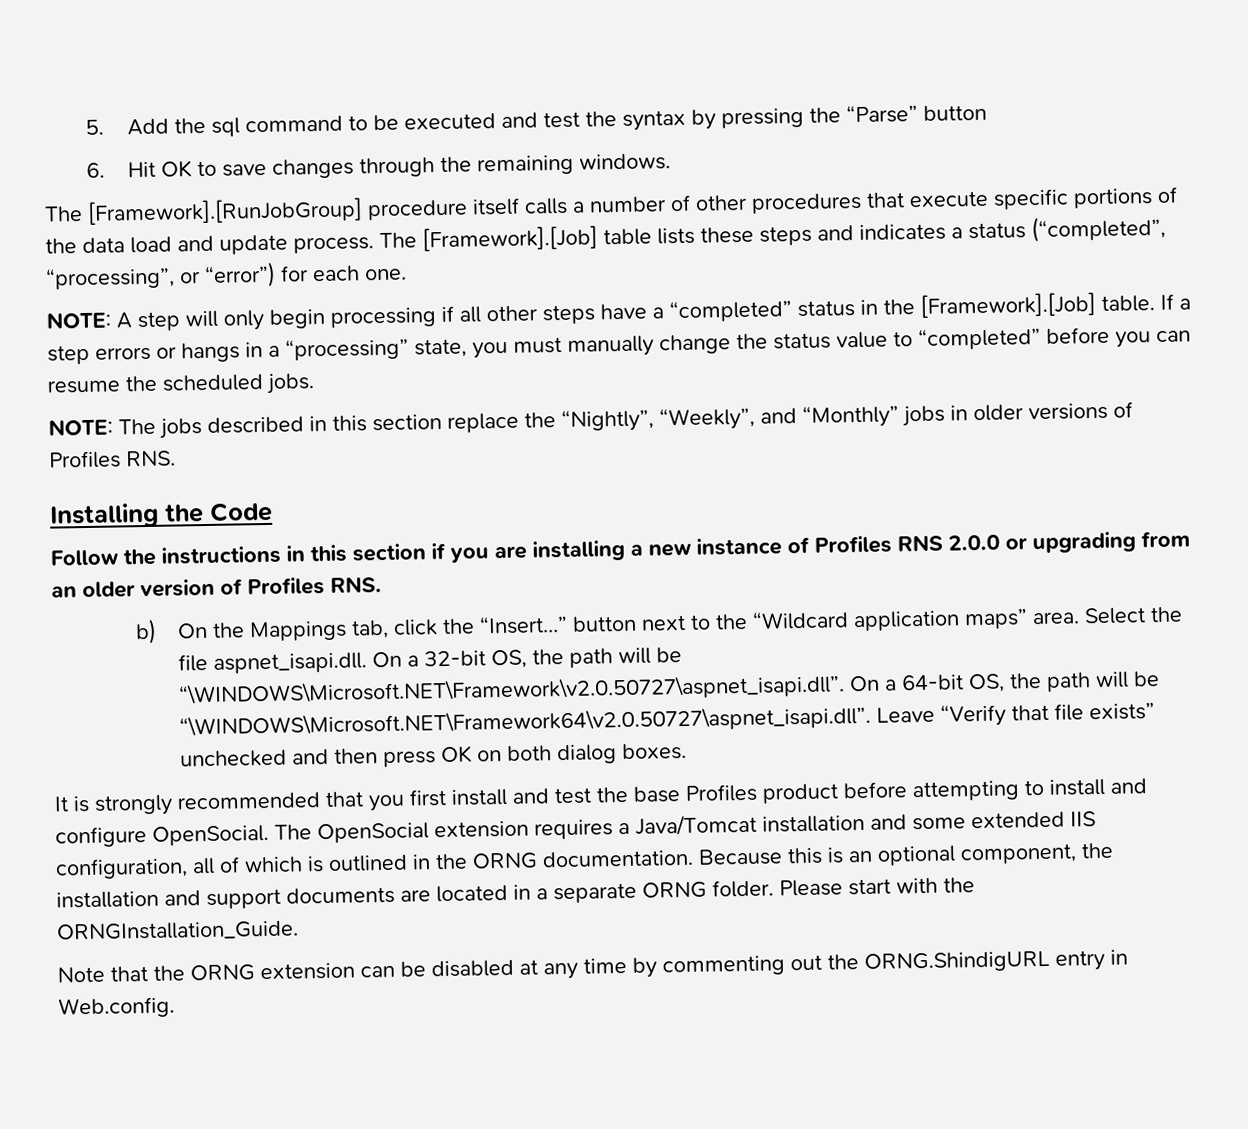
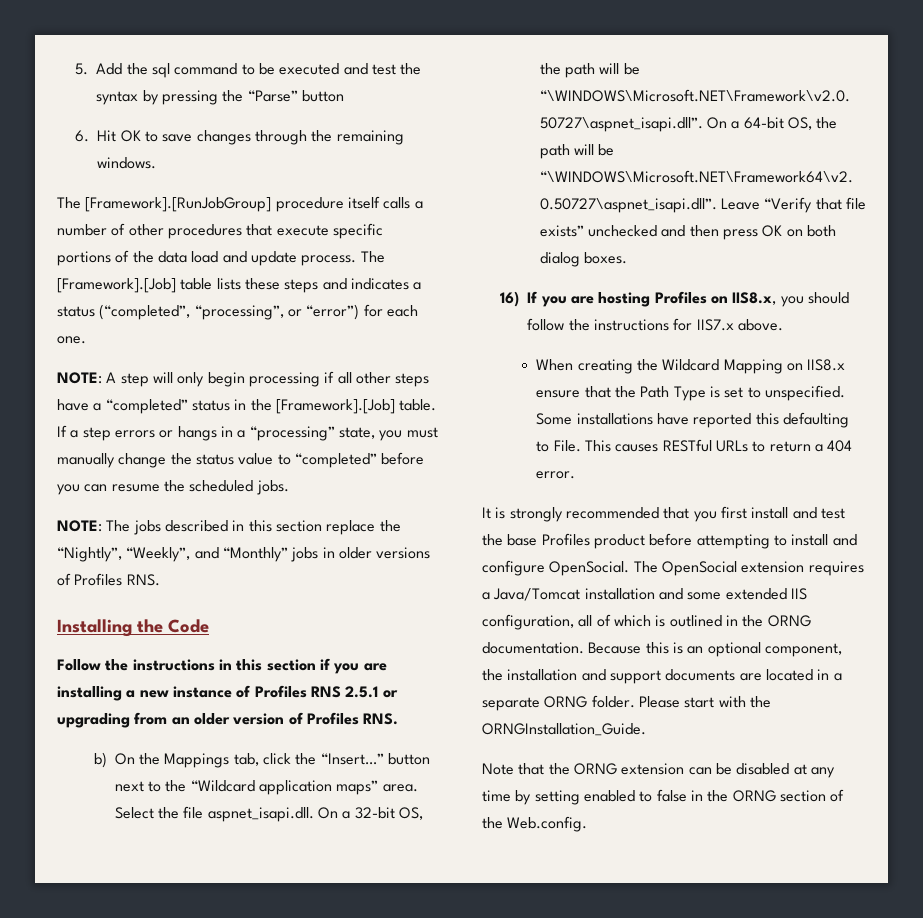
- Follow the instructions in this section if you are installing a new instance of Profiles RNS 2.0.0 or upgrading from an older version of Profiles RNS.
+ Follow the instructions in this section if you are installing a new instance of Profiles RNS 2.5.1 or upgrading from an older version of Profiles RNS.
+ 16) If you are hosting Profiles on IIS8.x, you should follow the instructions for IIS7.x above.
+ When creating the Wildcard Mapping on IIS8.x ensure that the Path Type is set to unspecified. Some installations have reported this defaulting to File. This causes RESTful URLs to return a 404 error.
- Note that the ORNG extension can be disabled at any time by commenting out the ORNG.ShindigURL entry in Web.config.
+ Note that the ORNG extension can be disabled at any time by setting enabled to false in the ORNG section of the Web.config.

